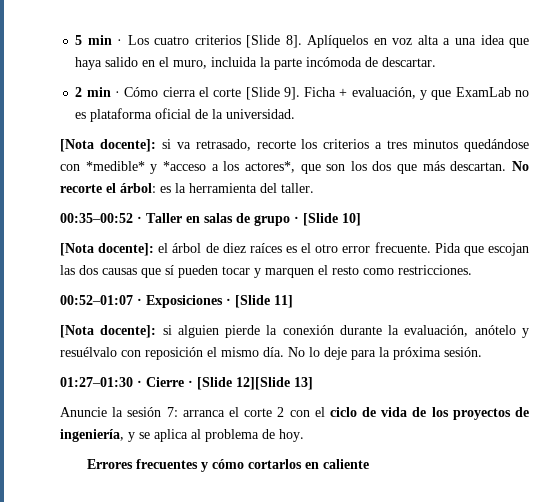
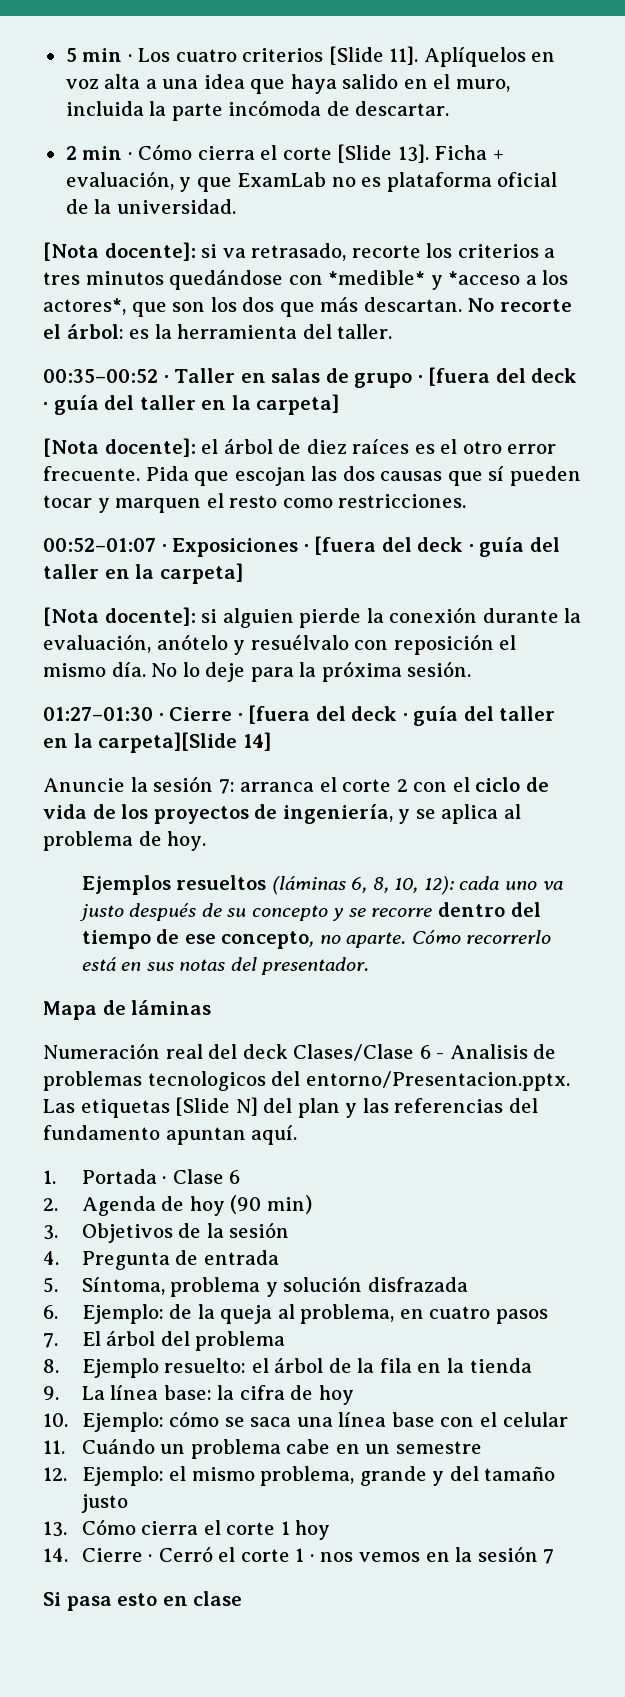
- 5 min · Los cuatro criterios [Slide 8].
+ 5 min · Los cuatro criterios [Slide 11].
- 2 min · Cómo cierra el corte [Slide 9].
+ 2 min · Cómo cierra el corte [Slide 13].
- 00:35–00:52 · Taller en salas de grupo · [Slide 10]
+ 00:35–00:52 · Taller en salas de grupo · [fuera del deck · guía del taller en la carpeta]
- 00:52–01:07 · Exposiciones · [Slide 11]
+ 00:52–01:07 · Exposiciones · [fuera del deck · guía del taller en la carpeta]
- 01:27–01:30 · Cierre · [Slide 12][Slide 13]
+ 01:27–01:30 · Cierre · [fuera del deck · guía del taller en la carpeta][Slide 14]
- Errores frecuentes y cómo cortarlos en caliente
+ Ejemplos resueltos (láminas 6, 8, 10, 12): cada uno va justo después de su concepto y se recorre dentro del tiempo de ese concepto, no aparte. Cómo recorrerlo está en sus notas del presentador.
+ Mapa de láminas
+ Numeración real del deck Clases/Clase 6 - Analisis de problemas tecnologicos del entorno/Presentacion.pptx. Las etiquetas [Slide N] del plan y las referencias del fundamento apuntan aquí.
+ 1. Portada · Clase 6
+ 2. Agenda de hoy (90 min)
+ 3. Objetivos de la sesión
+ 4. Pregunta de entrada
+ 5. Síntoma, problema y solución disfrazada
+ 6. Ejemplo: de la queja al problema, en cuatro pasos
+ 7. El árbol del problema
+ 8. Ejemplo resuelto: el árbol de la fila en la tienda
+ 9. La línea base: la cifra de hoy
+ 10. Ejemplo: cómo se saca una línea base con el celular
+ 11. Cuándo un problema cabe en un semestre
+ 12. Ejemplo: el mismo problema, grande y del tamaño justo
+ 13. Cómo cierra el corte 1 hoy
+ 14. Cierre · Cerró el corte 1 · nos vemos en la sesión 7
+ Si pasa esto en clase

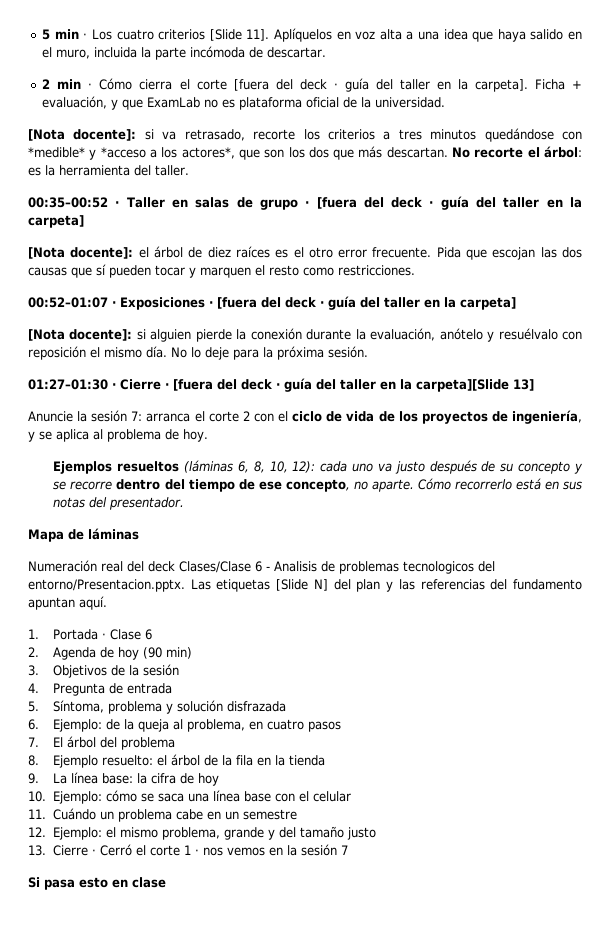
- 2 min · Cómo cierra el corte [Slide 13].
+ 2 min · Cómo cierra el corte [fuera del deck · guía del taller en la carpeta].
- 01:27–01:30 · Cierre · [fuera del deck · guía del taller en la carpeta][Slide 14]
+ 01:27–01:30 · Cierre · [fuera del deck · guía del taller en la carpeta][Slide 13]
- 13. Cómo cierra el corte 1 hoy
- 14. Cierre · Cerró el corte 1 · nos vemos en la sesión 7
+ 13. Cierre · Cerró el corte 1 · nos vemos en la sesión 7

